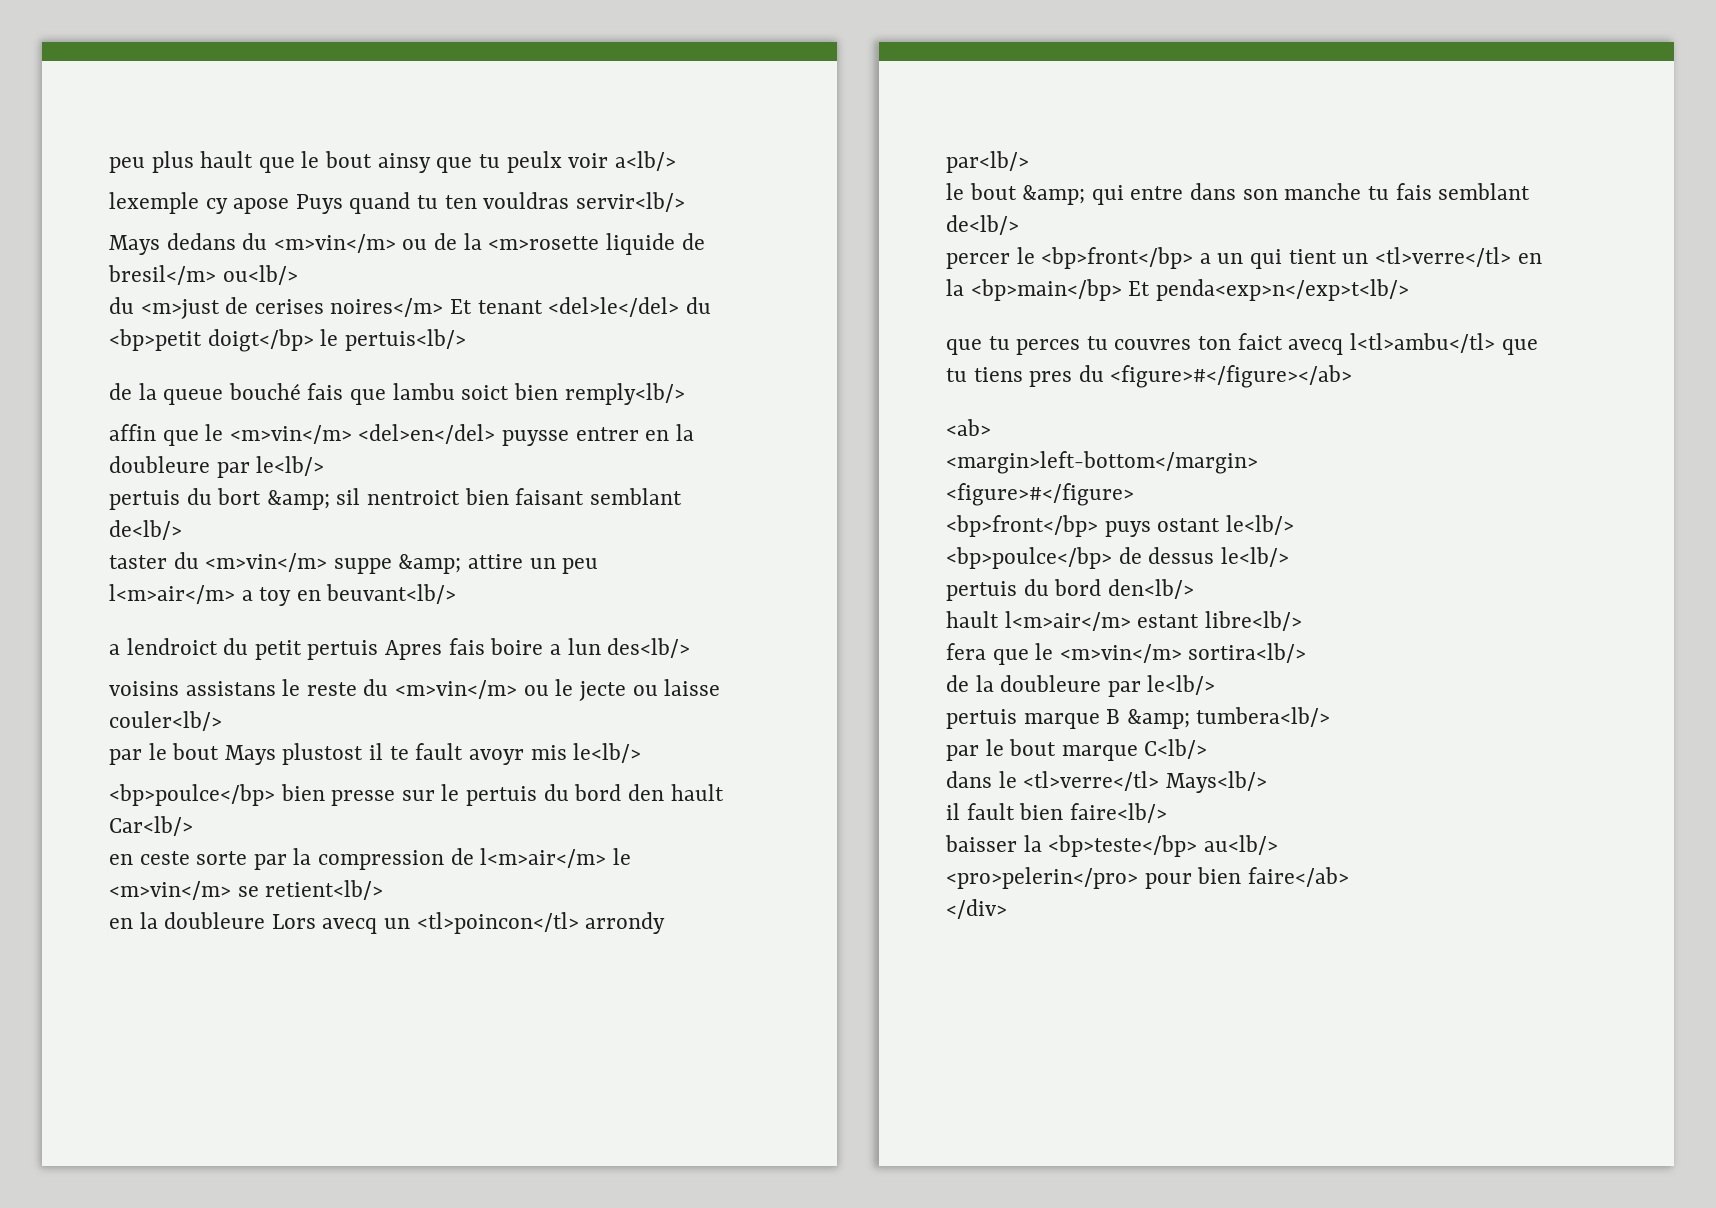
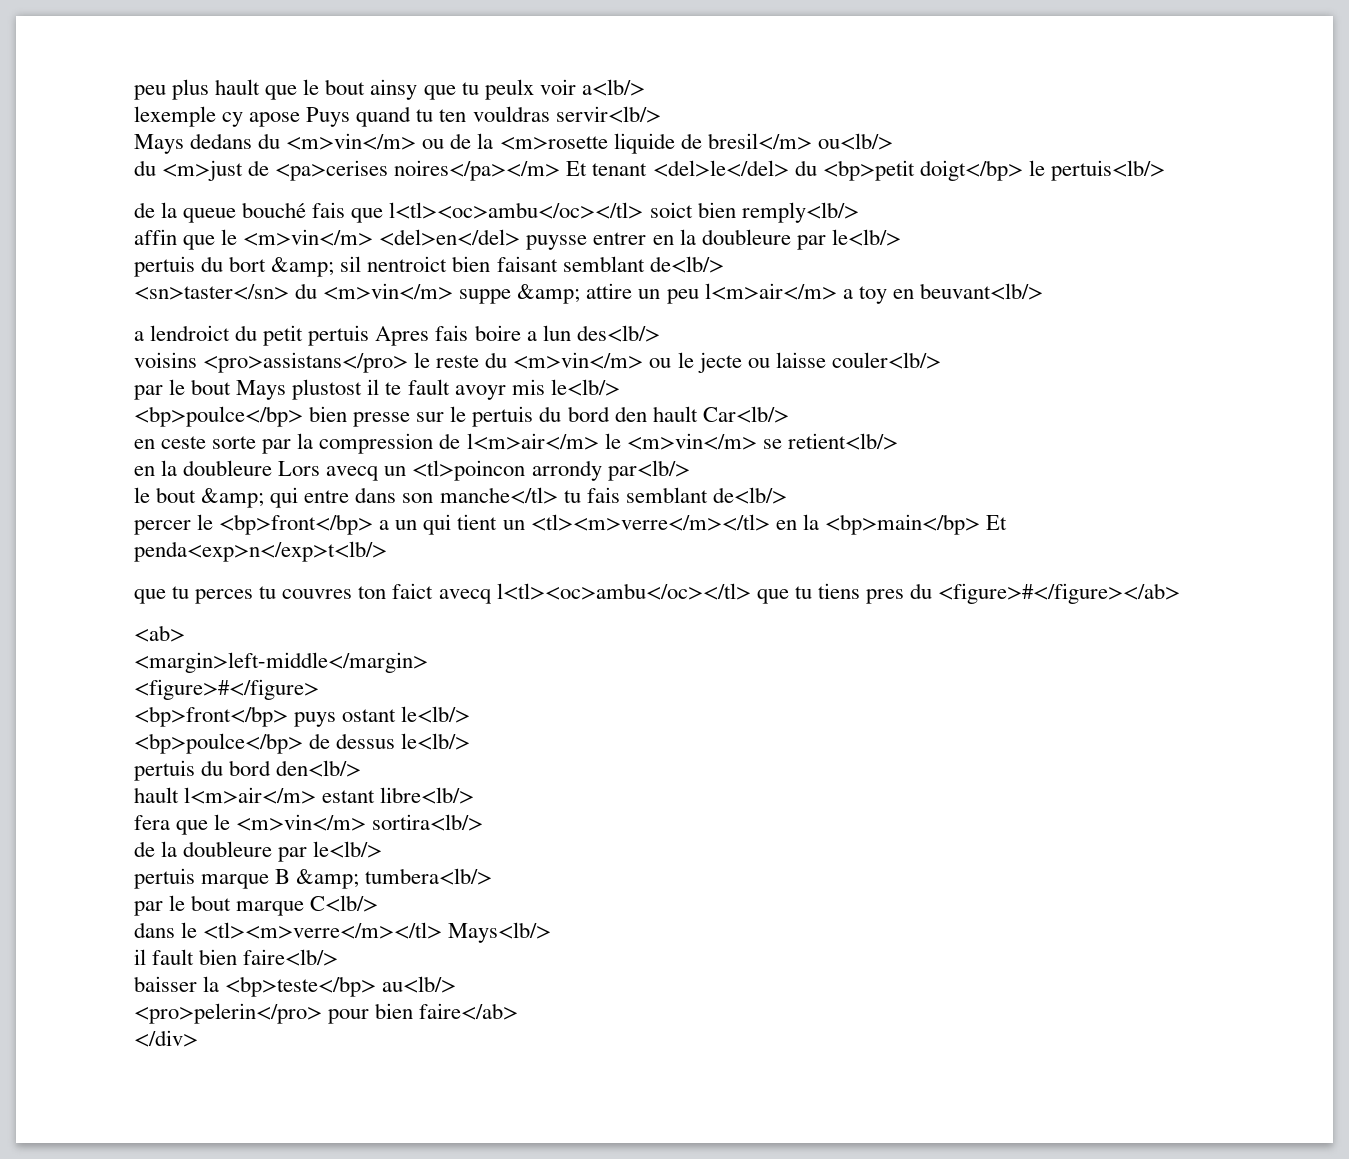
- du <m>just de cerises noires</m> Et tenant <del>le</del> du <bp>petit doigt</bp> le pertuis<lb/>
+ du <m>just de <pa>cerises noires</pa></m> Et tenant <del>le</del> du <bp>petit doigt</bp> le pertuis<lb/>
- de la queue bouché fais que lambu soict bien remply<lb/>
+ de la queue bouché fais que l<tl><oc>ambu</oc></tl> soict bien remply<lb/>
- taster du <m>vin</m> suppe &amp; attire un peu l<m>air</m> a toy en beuvant<lb/>
+ <sn>taster</sn> du <m>vin</m> suppe &amp; attire un peu l<m>air</m> a toy en beuvant<lb/>
- voisins assistans le reste du <m>vin</m> ou le jecte ou laisse couler<lb/>
+ voisins <pro>assistans</pro> le reste du <m>vin</m> ou le jecte ou laisse couler<lb/>
- en la doubleure Lors avecq un <tl>poincon</tl> arrondy par<lb/>
+ en la doubleure Lors avecq un <tl>poincon arrondy par<lb/>
- le bout &amp; qui entre dans son manche tu fais semblant de<lb/>
+ le bout &amp; qui entre dans son manche</tl> tu fais semblant de<lb/>
- percer le <bp>front</bp> a un qui tient un <tl>verre</tl> en la <bp>main</bp> Et penda<exp>n</exp>t<lb/>
+ percer le <bp>front</bp> a un qui tient un <tl><m>verre</m></tl> en la <bp>main</bp> Et penda<exp>n</exp>t<lb/>
- que tu perces tu couvres ton faict avecq l<tl>ambu</tl> que tu tiens pres du <figure>#</figure></ab>
+ que tu perces tu couvres ton faict avecq l<tl><oc>ambu</oc></tl> que tu tiens pres du <figure>#</figure></ab>
- <margin>left-bottom</margin>
+ <margin>left-middle</margin>
- dans le <tl>verre</tl> Mays<lb/>
+ dans le <tl><m>verre</m></tl> Mays<lb/>

